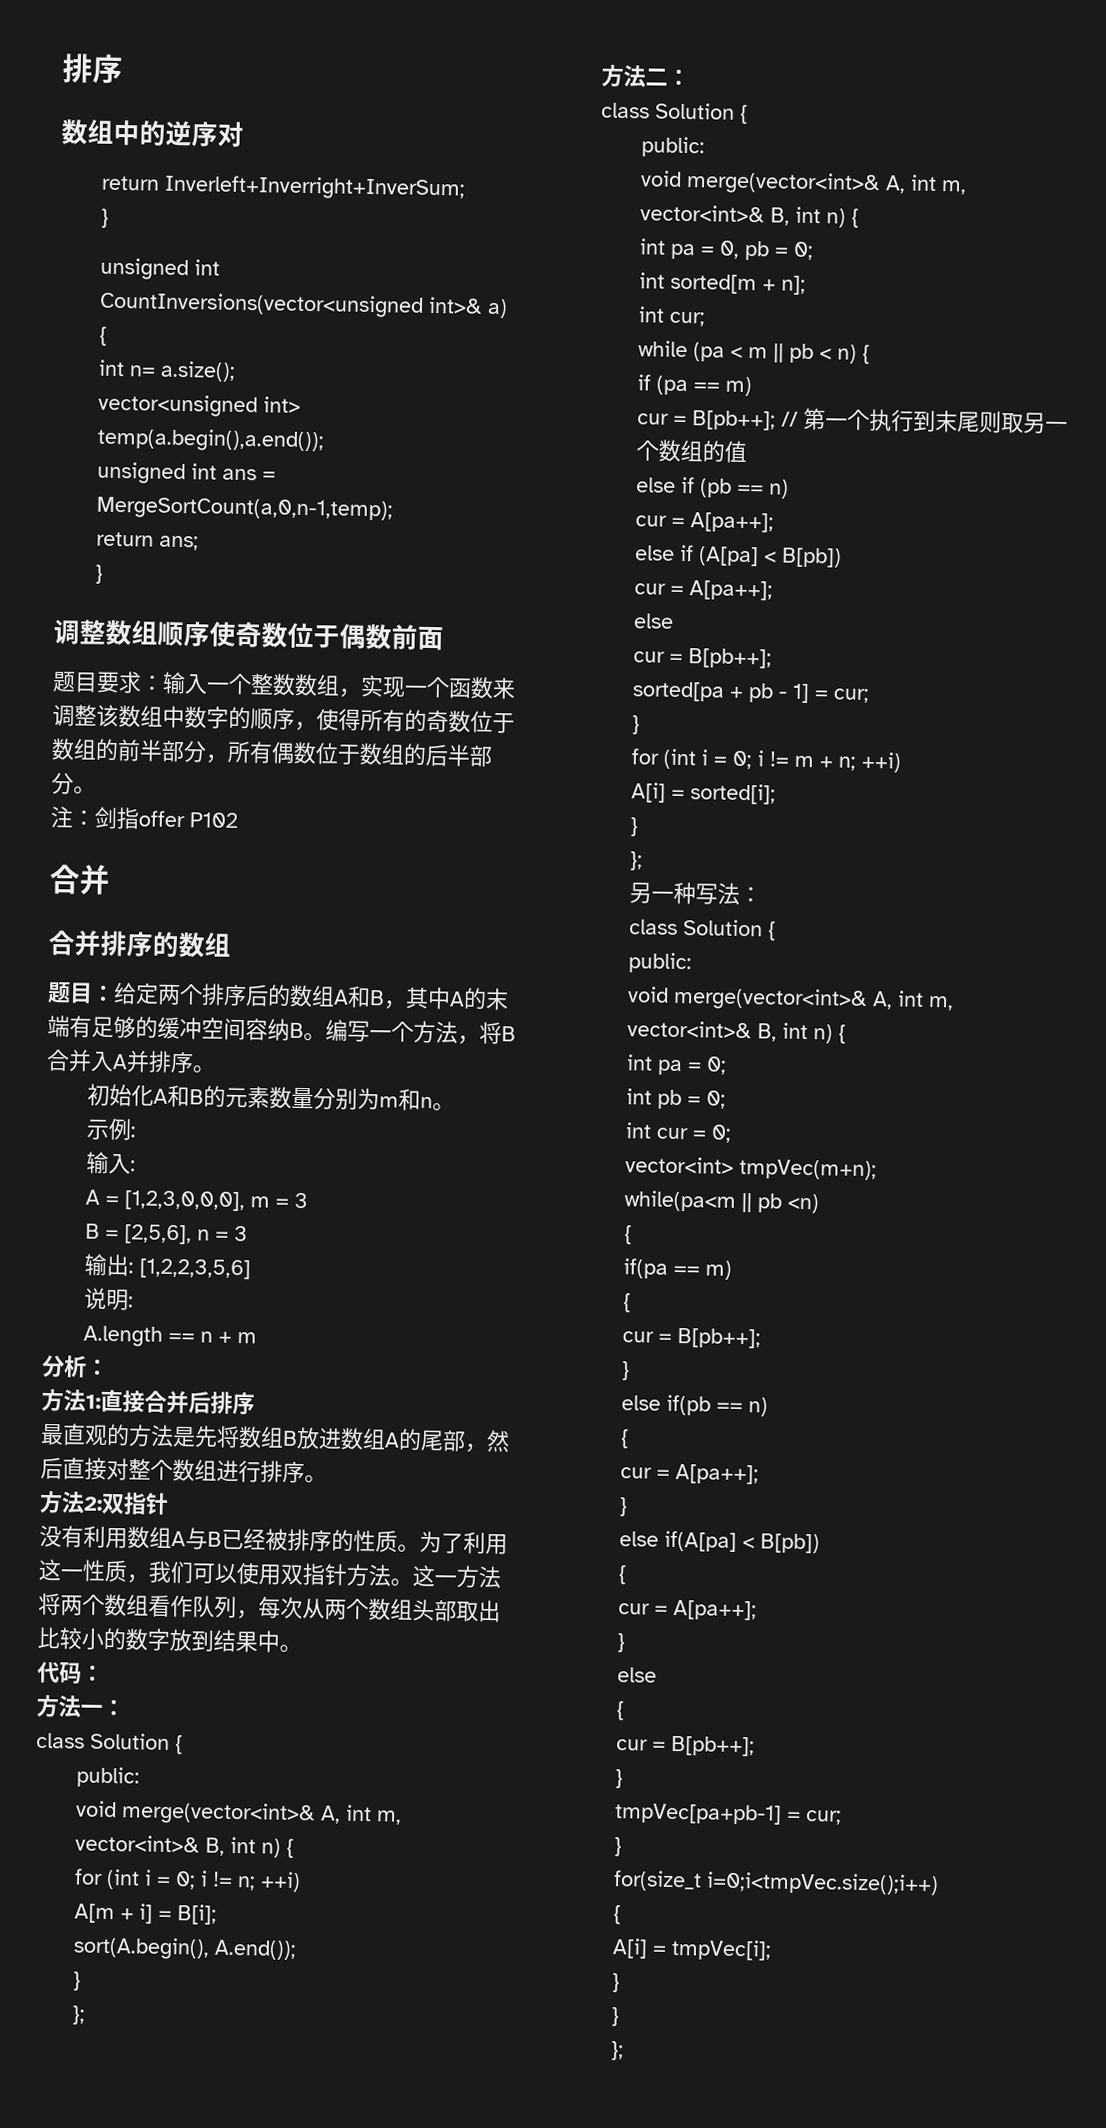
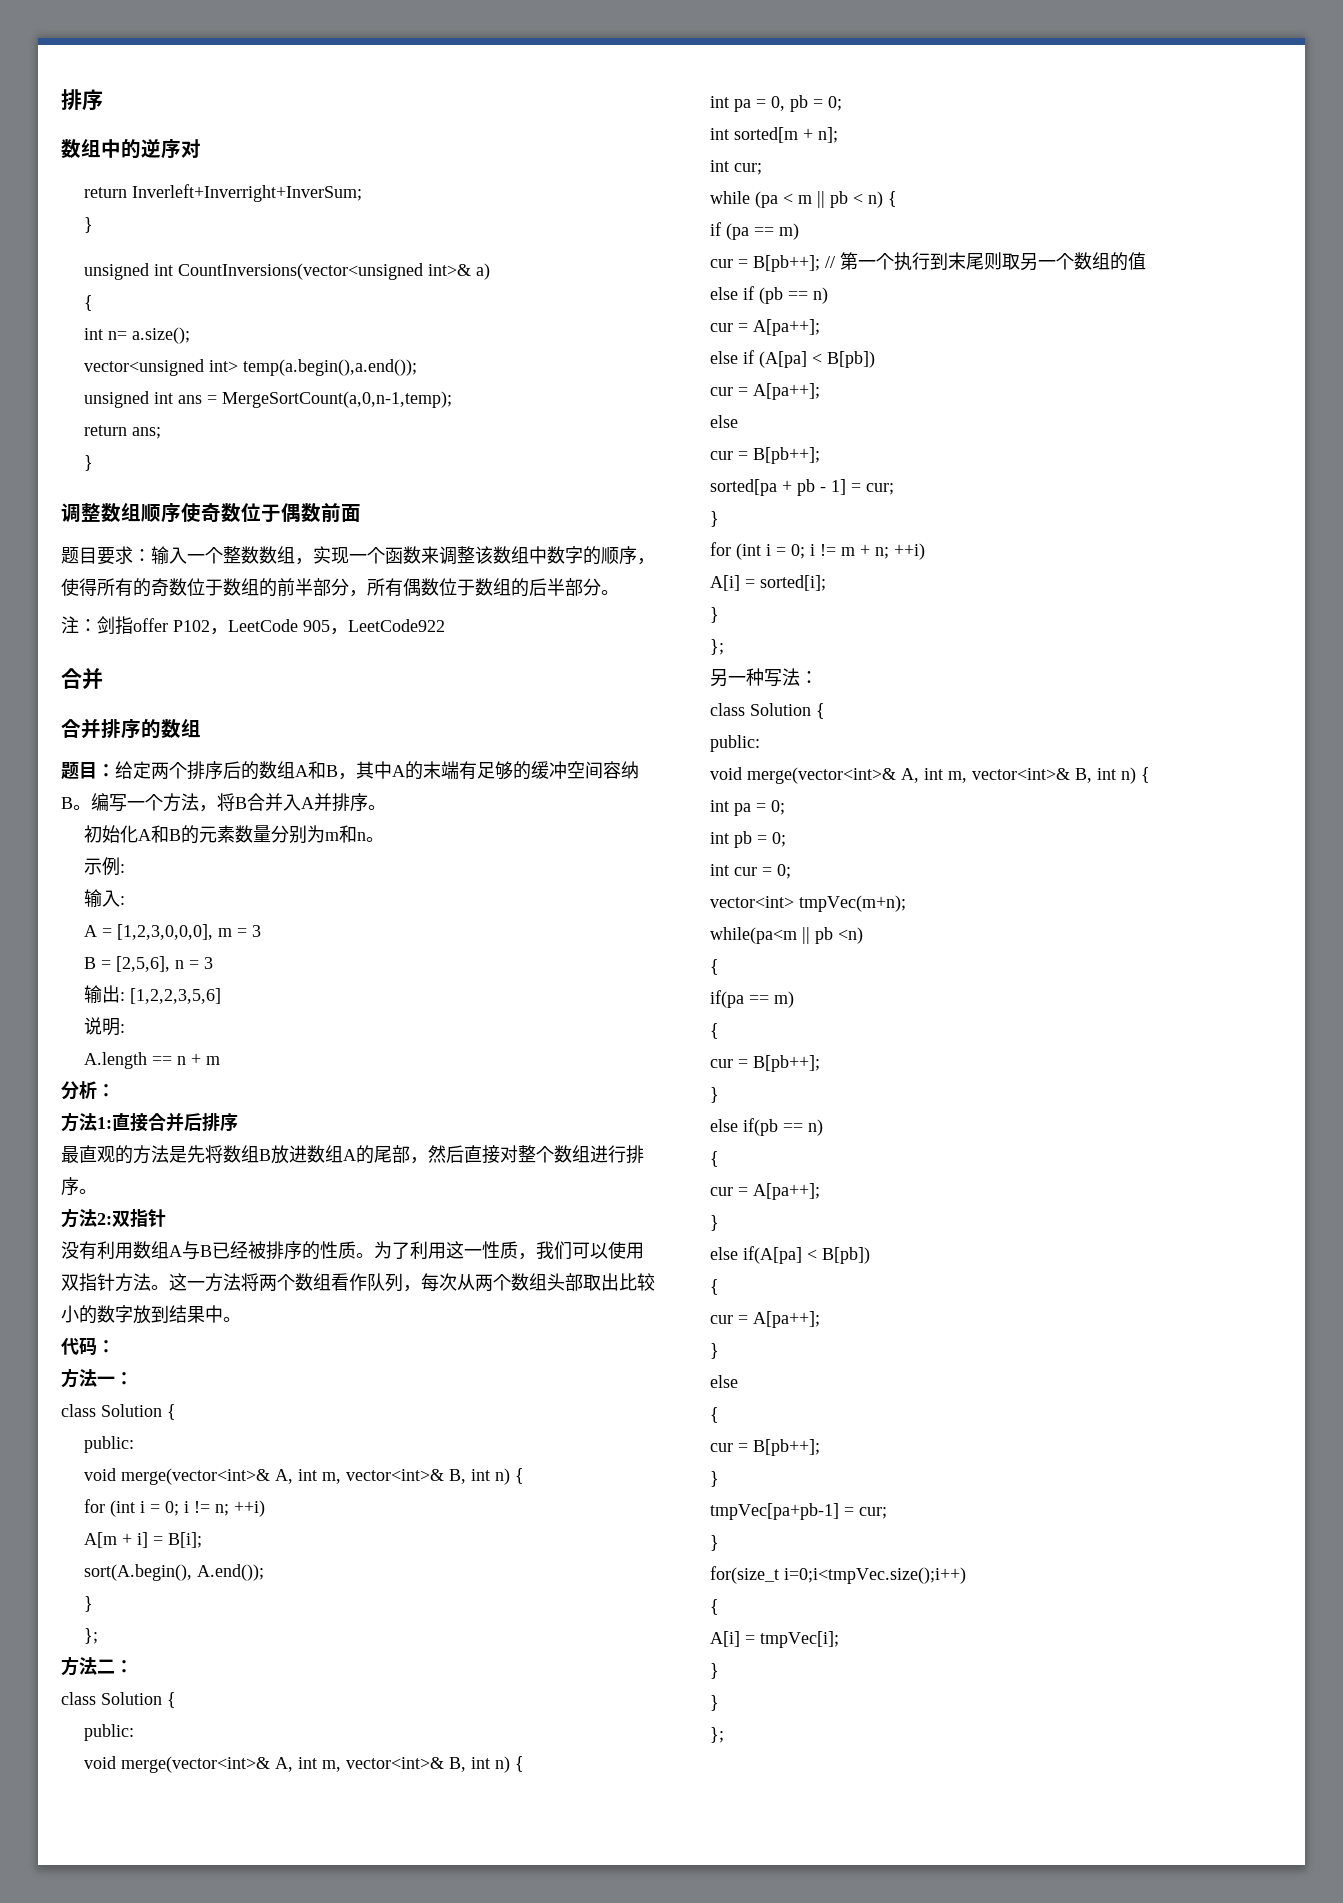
- 注：剑指offer P102
+ 注：剑指offer P102，LeetCode 905，LeetCode922

